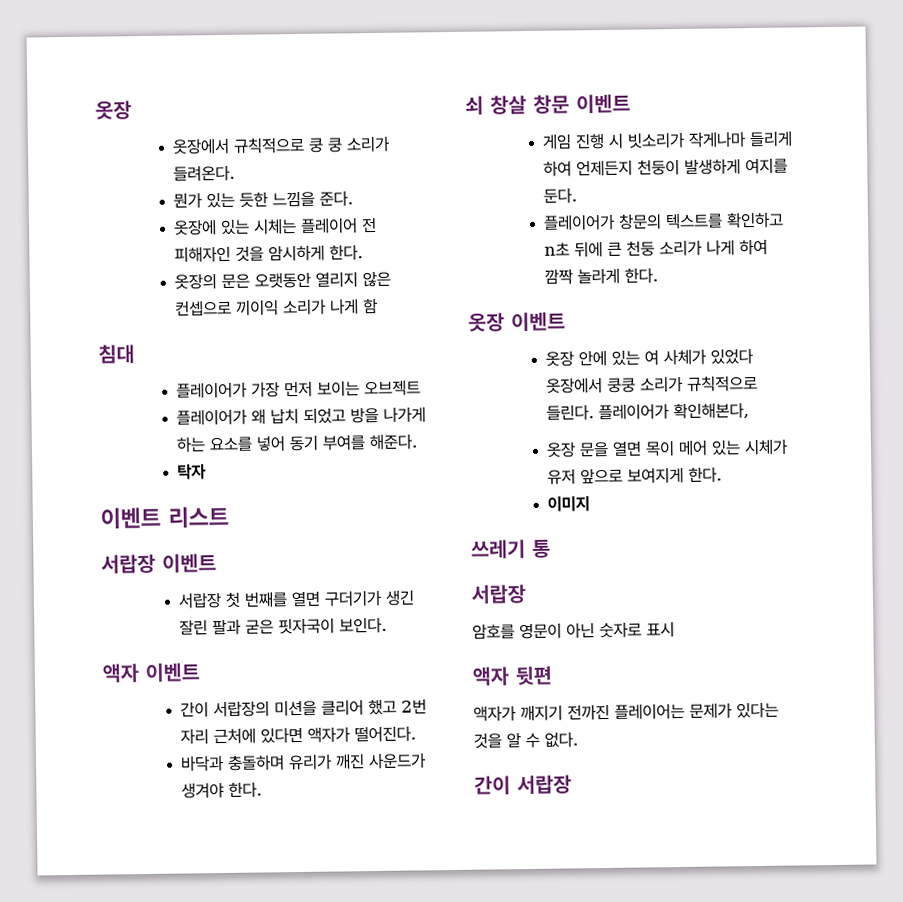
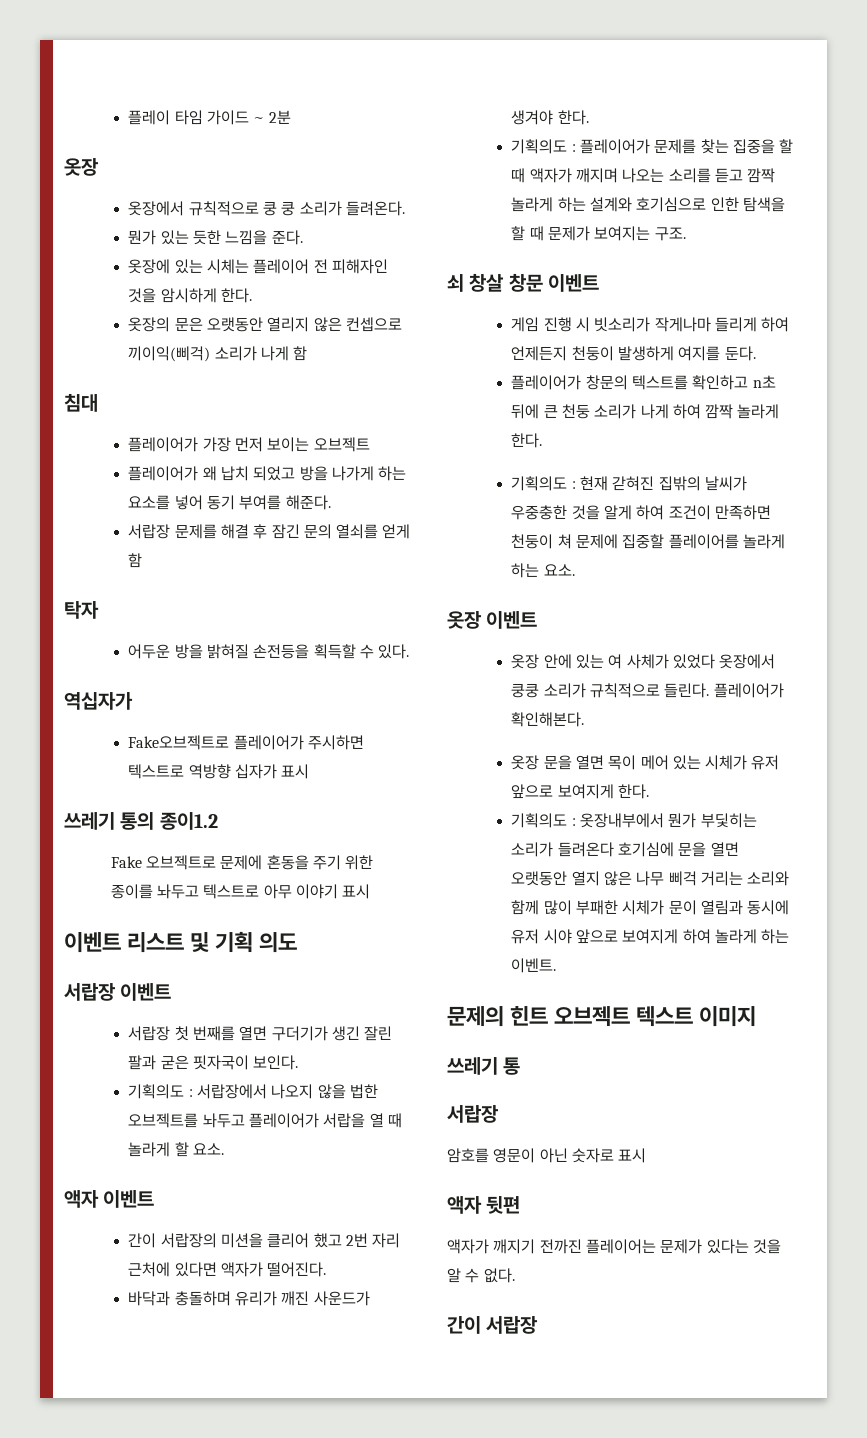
+ 플레이 타임 가이드 ~ 2분
- 옷장의 문은 오랫동안 열리지 않은 컨셉으로 끼이익 소리가 나게 함
+ 옷장의 문은 오랫동안 열리지 않은 컨셉으로 끼이익(삐걱) 소리가 나게 함
+ 서랍장 문제를 해결 후 잠긴 문의 열쇠를 얻게 함
  탁자
+ 어두운 방을 밝혀질 손전등을 획득할 수 있다.
+ 역십자가
+ Fake오브젝트로 플레이어가 주시하면 텍스트로 역방향 십자가 표시
+ 쓰레기 통의 종이1.2
+ Fake 오브젝트로 문제에 혼동을 주기 위한 종이를 놔두고 텍스트로 아무 이야기 표시
- 이벤트 리스트
+ 이벤트 리스트 및 기획 의도
+ 기획의도 : 서랍장에서 나오지 않을 법한 오브젝트를 놔두고 플레이어가 서랍을 열 때 놀라게 할 요소.
+ 기획의도 : 플레이어가 문제를 찾는 집중을 할 때 액자가 깨지며 나오는 소리를 듣고 깜짝 놀라게 하는 설계와 호기심으로 인한 탐색을 할 때 문제가 보여지는 구조.
+ 기획의도 : 현재 갇혀진 집밖의 날씨가 우중충한 것을 알게 하여 조건이 만족하면 천둥이 쳐 문제에 집중할 플레이어를 놀라게 하는 요소.
- 플레이어가 확인해본다,
+ 플레이어가 확인해본다.
- 이미지
+ 기획의도 : 옷장내부에서 뭔가 부딫히는 소리가 들려온다 호기심에 문을 열면 오랫동안 열지 않은 나무 삐걱 거리는 소리와 함께 많이 부패한 시체가 문이 열림과 동시에 유저 시야 앞으로 보여지게 하여 놀라게 하는 이벤트.
+ 문제의 힌트 오브젝트 텍스트 이미지

